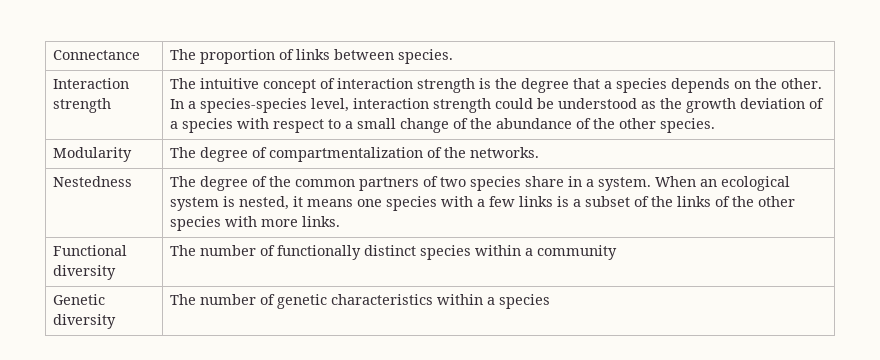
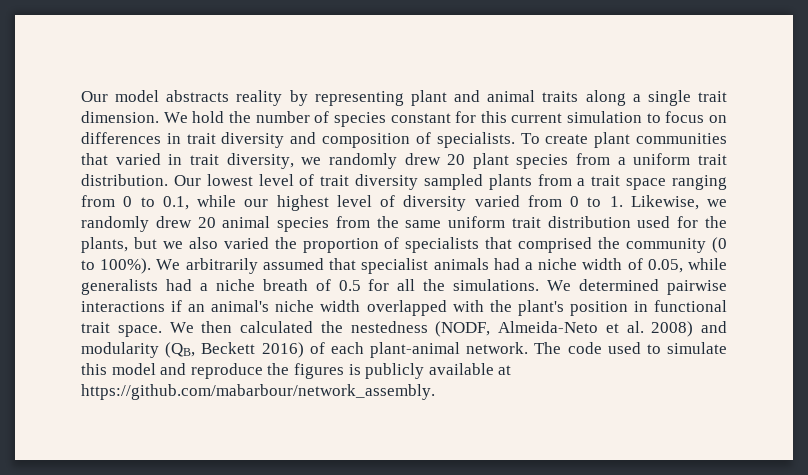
- Connectance | The proportion of links between species.
- Interaction strength | The intuitive concept of interaction strength is the degree that a species depends on the other. In a species-species level, interaction strength could be understood as the growth deviation of a species with respect to a small change of the abundance of the other species.
- Modularity | The degree of compartmentalization of the networks.
- Nestedness | The degree of the common partners of two species share in a system. When an ecological system is nested, it means one species with a few links is a subset of the links of the other species with more links.
- Functional diversity | The number of functionally distinct species within a community
- Genetic diversity | The number of genetic characteristics within a species
+ Our model abstracts reality by representing plant and animal traits along a single trait dimension. We hold the number of species constant for this current simulation to focus on differences in trait diversity and composition of specialists. To create plant communities that varied in trait diversity, we randomly drew 20 plant species from a uniform trait distribution. Our lowest level of trait diversity sampled plants from a trait space ranging from 0 to 0.1, while our highest level of diversity varied from 0 to 1. Likewise, we randomly drew 20 animal species from the same uniform trait distribution used for the plants, but we also varied the proportion of specialists that comprised the community (0 to 100%). We arbitrarily assumed that specialist animals had a niche width of 0.05, while generalists had a niche breath of 0.5 for all the simulations. We determined pairwise interactions if an animal's niche width overlapped with the plant's position in functional trait space. We then calculated the nestedness (NODF, Almeida-Neto et al. 2008) and modularity (QB, Beckett 2016) of each plant-animal network. The code used to simulate this model and reproduce the figures is publicly available at https://github.com/mabarbour/network_assembly.

